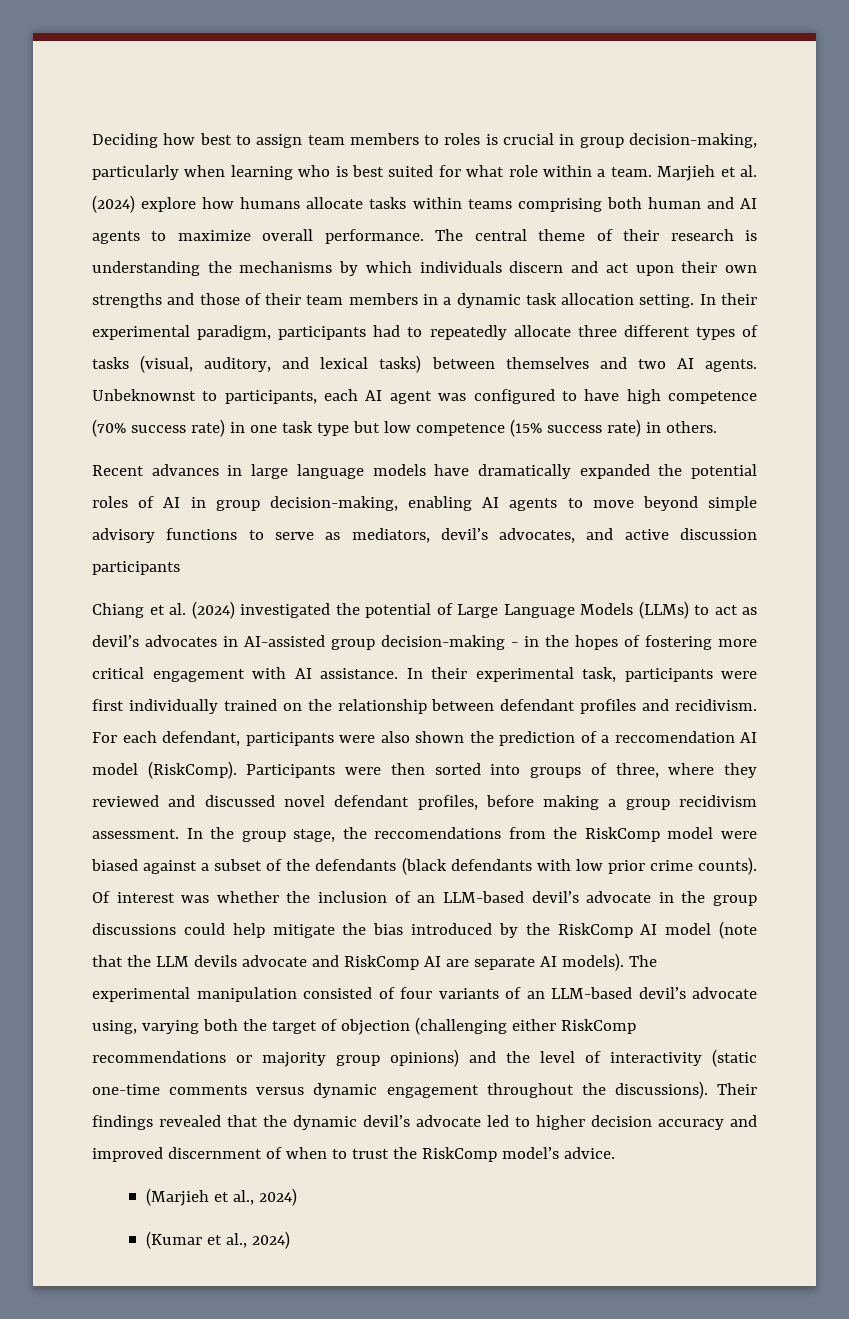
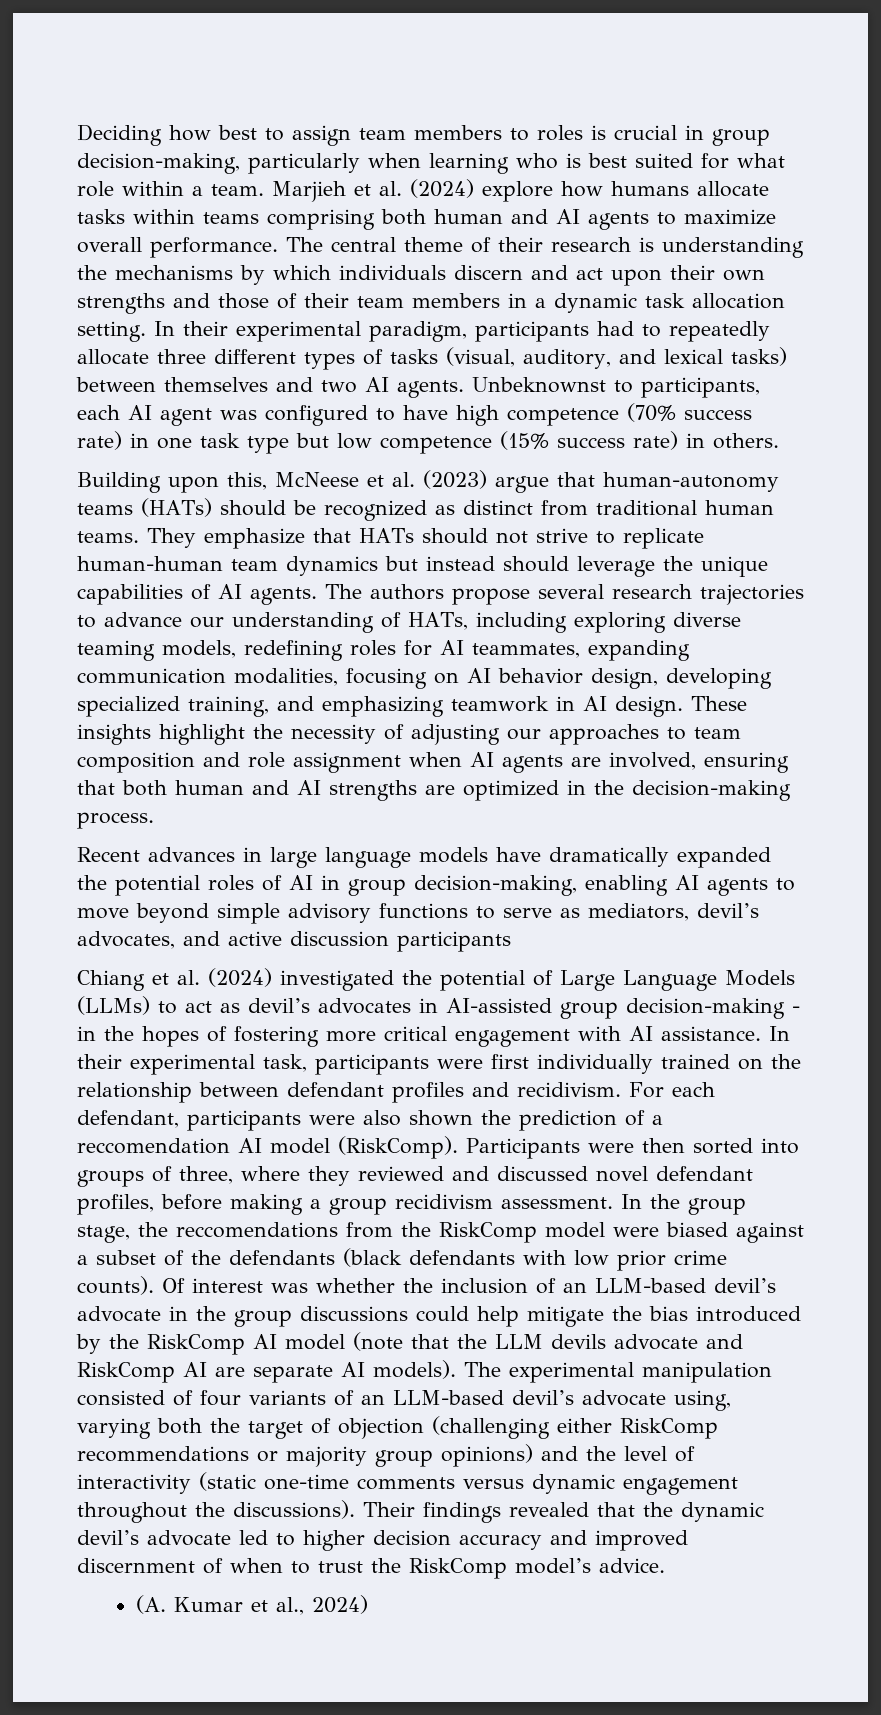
+ Building upon this, McNeese et al. (2023) argue that human-autonomy teams (HATs) should be recognized as distinct from traditional human teams. They emphasize that HATs should not strive to replicate human-human team dynamics but instead should leverage the unique capabilities of AI agents. The authors propose several research trajectories to advance our understanding of HATs, including exploring diverse teaming models, redefining roles for AI teammates, expanding communication modalities, focusing on AI behavior design, developing specialized training, and emphasizing teamwork in AI design. These insights highlight the necessity of adjusting our approaches to team composition and role assignment when AI agents are involved, ensuring that both human and AI strengths are optimized in the decision-making process.
- (Marjieh et al., 2024)
- (Kumar et al., 2024)
+ (A. Kumar et al., 2024)

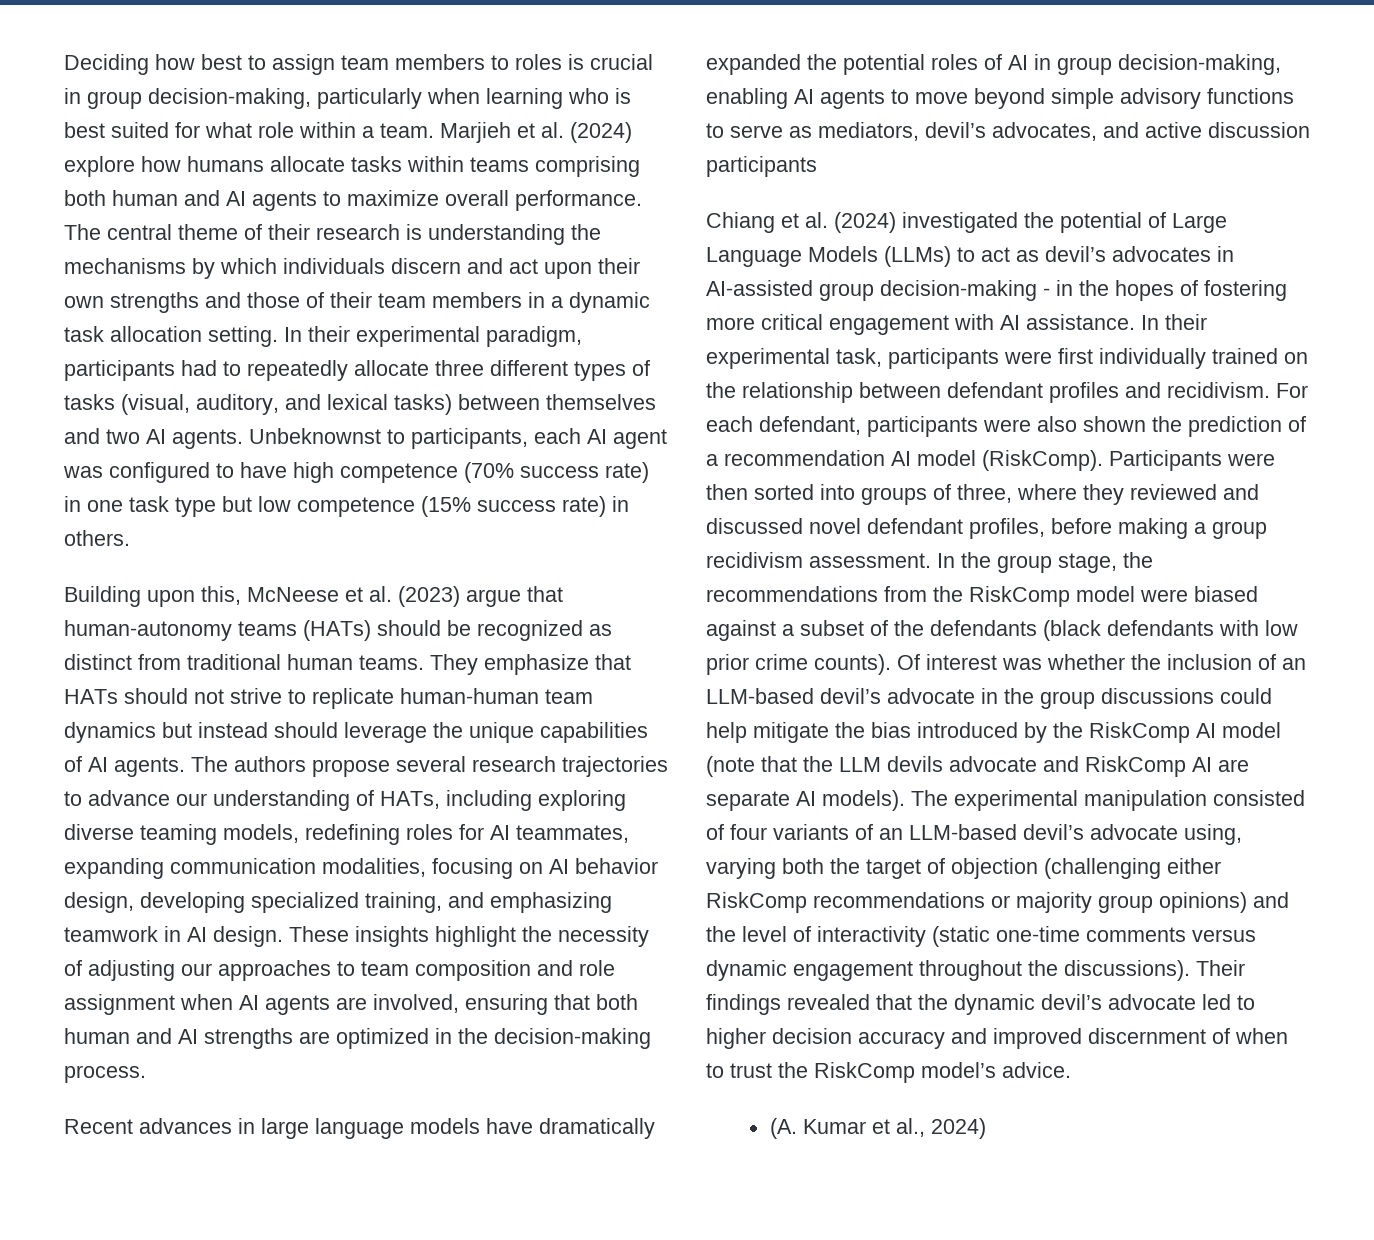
- For each defendant, participants were also shown the prediction of a reccomendation AI model (RiskComp).
+ For each defendant, participants were also shown the prediction of a recommendation AI model (RiskComp).
- In the group stage, the reccomendations from the RiskComp model were biased against a subset of the defendants (black defendants with low prior crime counts).
+ In the group stage, the recommendations from the RiskComp model were biased against a subset of the defendants (black defendants with low prior crime counts).

